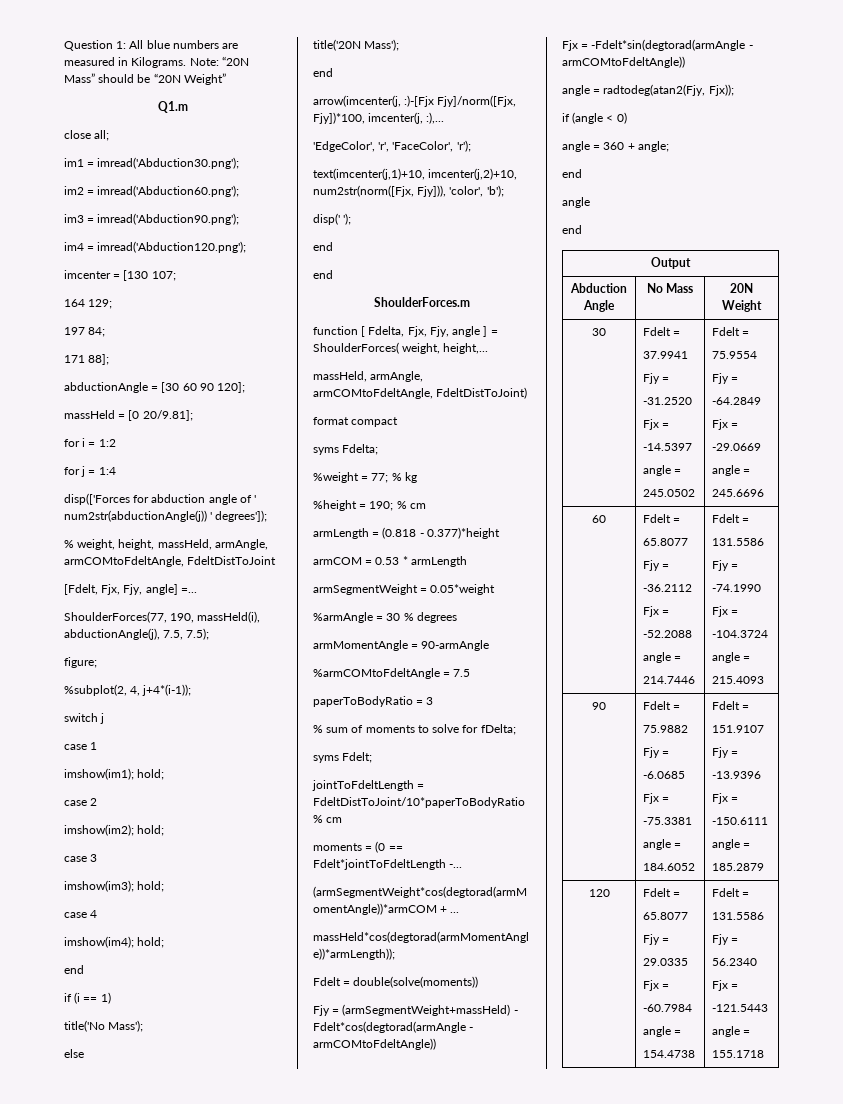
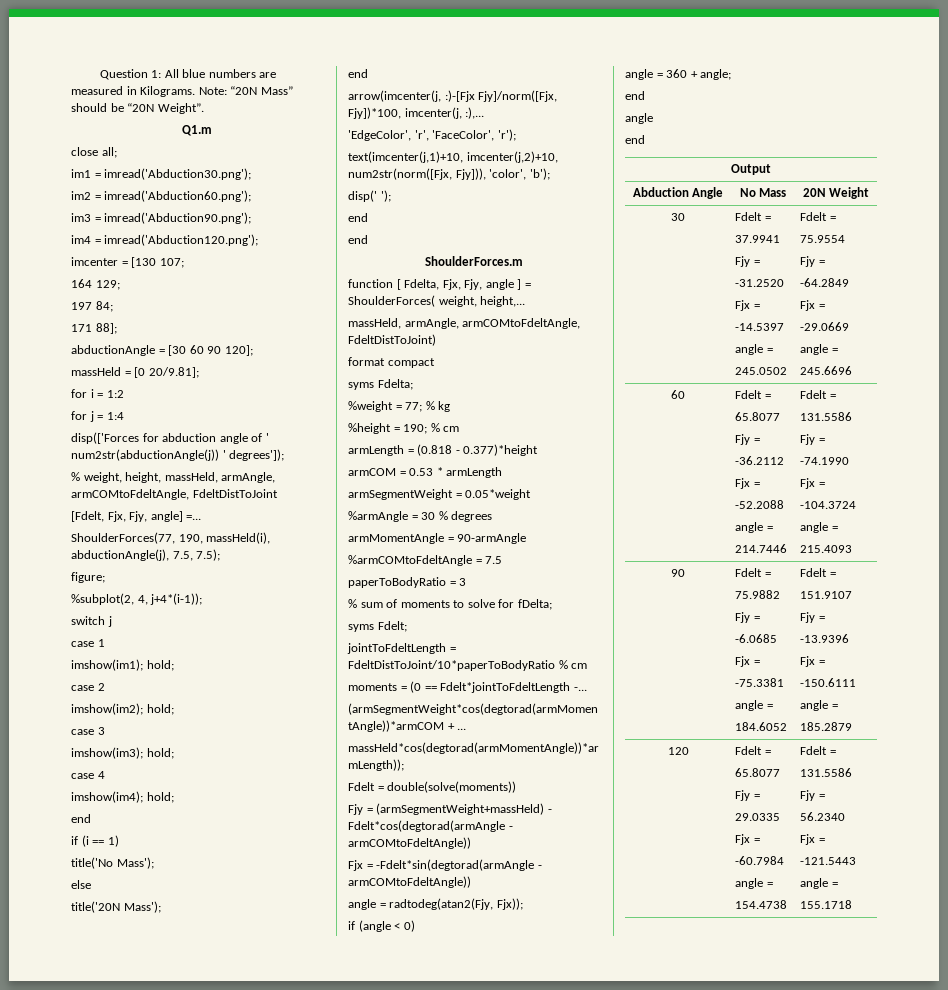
- Note: “20N Mass” should be “20N Weight”
+ Note: “20N Mass” should be “20N Weight”.

